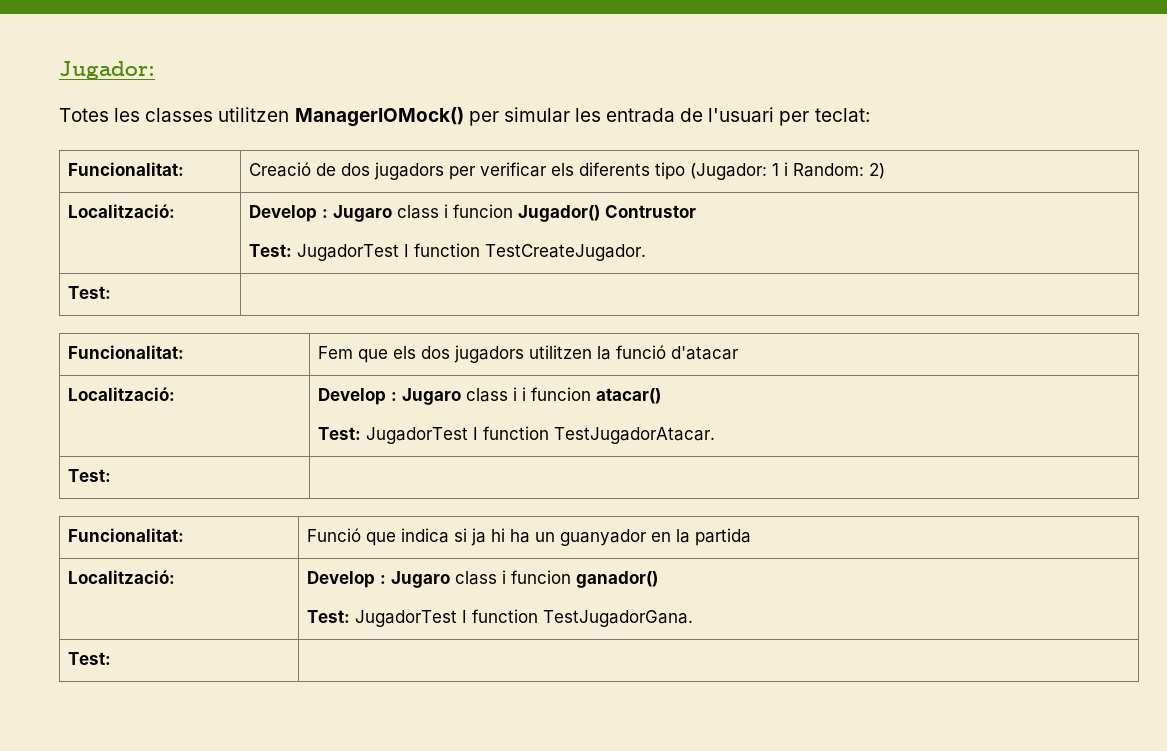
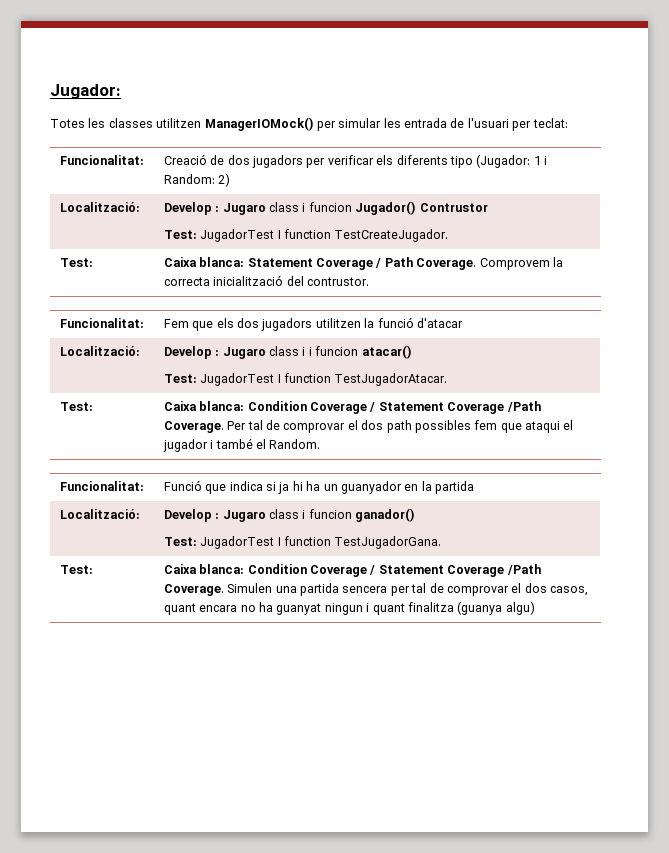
  Localització: | Develop : Jugaro class i funcion Jugador() Contrustor
  Test: JugadorTest I function TestCreateJugador.
- Test: |
+ Test: | Caixa blanca: Statement Coverage / Path Coverage. Comprovem la correcta inicialització del contrustor.
  Localització: | Develop : Jugaro class i i funcion atacar()
  Test: JugadorTest I function TestJugadorAtacar.
- Test: |
+ Test: | Caixa blanca: Condition Coverage / Statement Coverage /Path Coverage. Per tal de comprovar el dos path possibles fem que ataqui el jugador i també el Random.
  Localització: | Develop : Jugaro class i funcion ganador()
  Test: JugadorTest I function TestJugadorGana.
- Test: |
+ Test: | Caixa blanca: Condition Coverage / Statement Coverage /Path Coverage. Simulen una partida sencera per tal de comprovar el dos casos, quant encara no ha guanyat ningun i quant finalitza (guanya algu)

